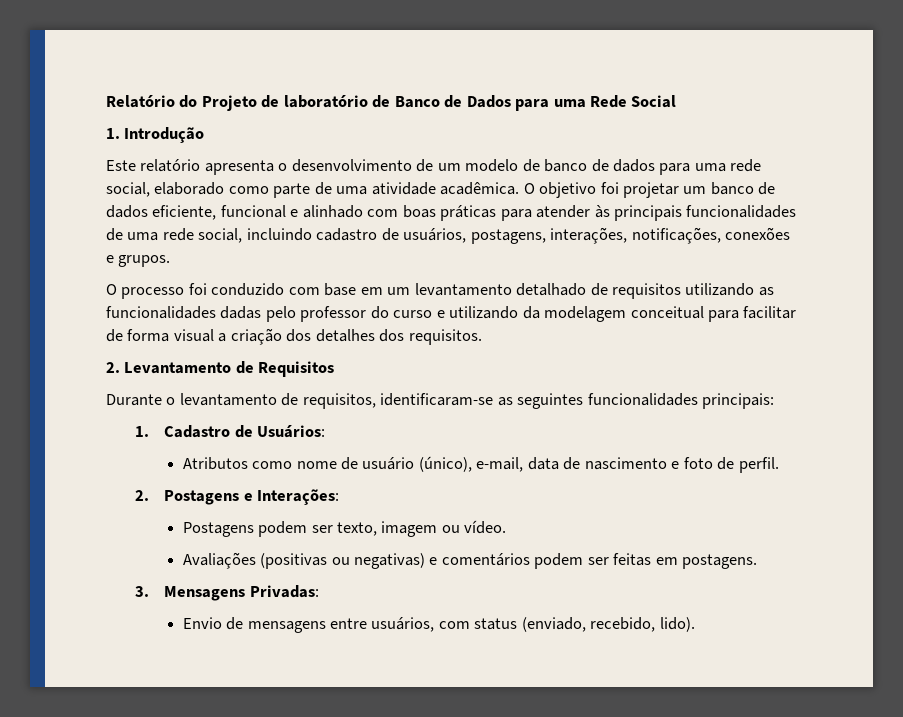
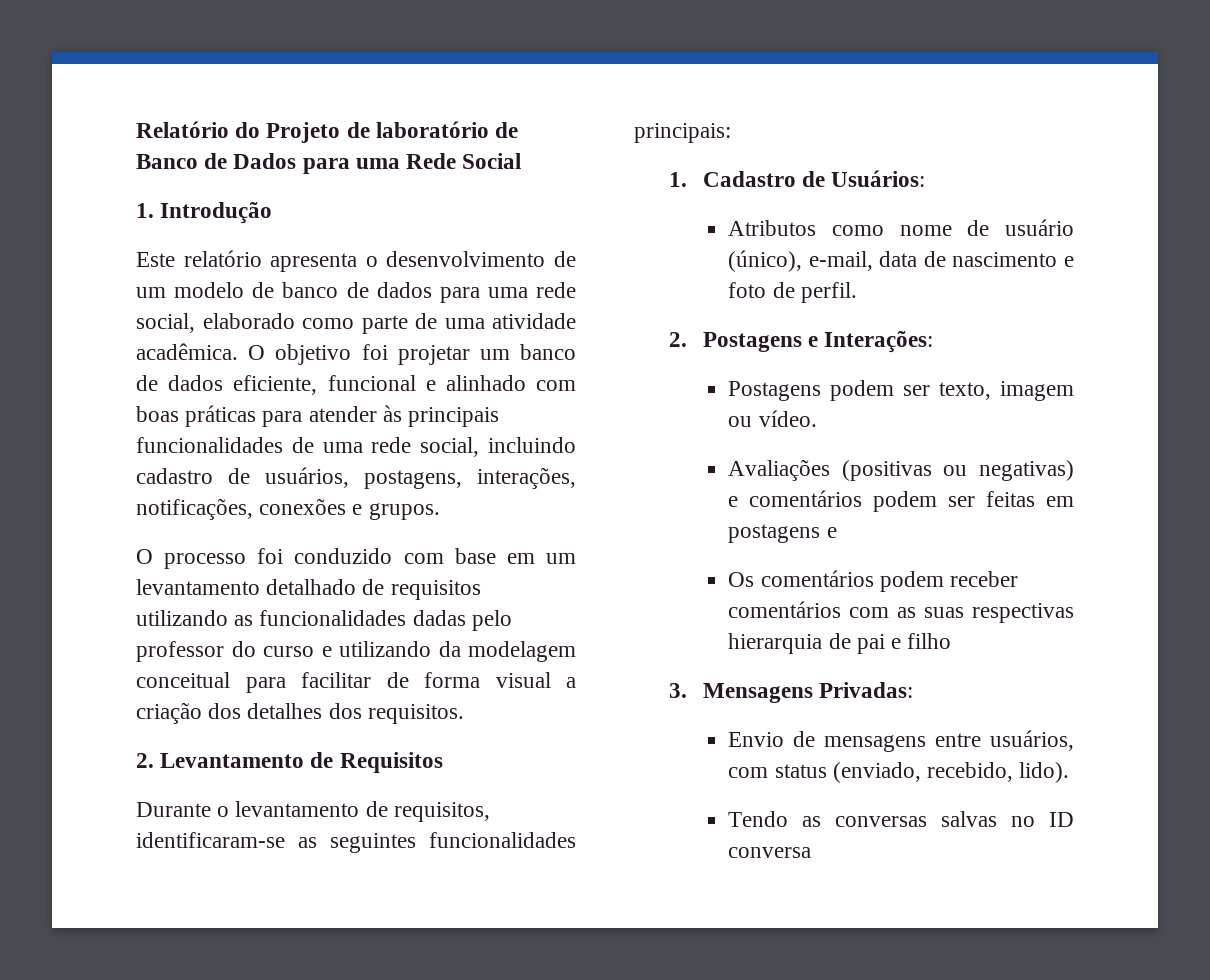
- Avaliações (positivas ou negativas) e comentários podem ser feitas em postagens.
+ Avaliações (positivas ou negativas) e comentários podem ser feitas em postagens e
+ Os comentários podem receber comentários com as suas respectivas hierarquia de pai e filho
+ Tendo as conversas salvas no ID conversa

